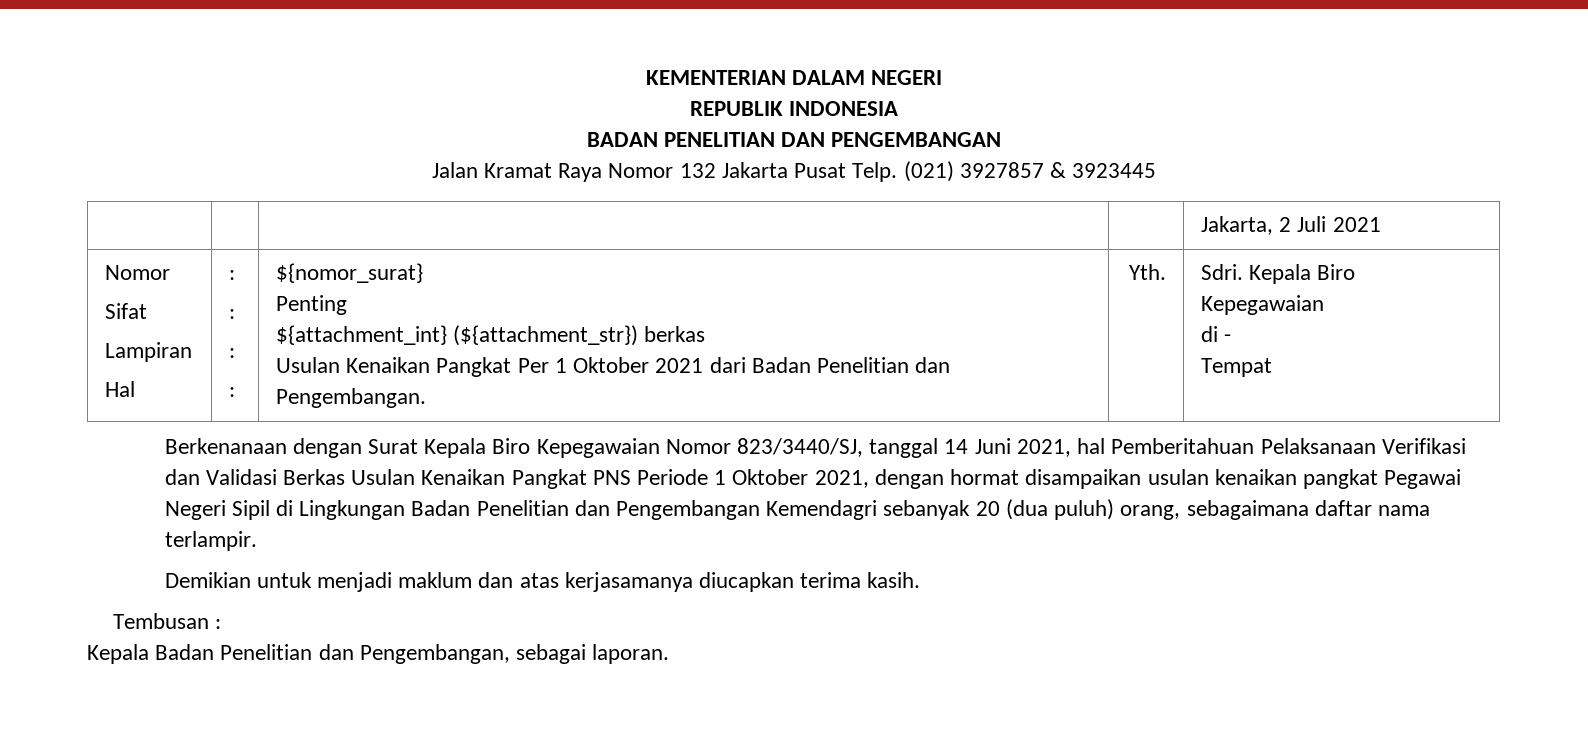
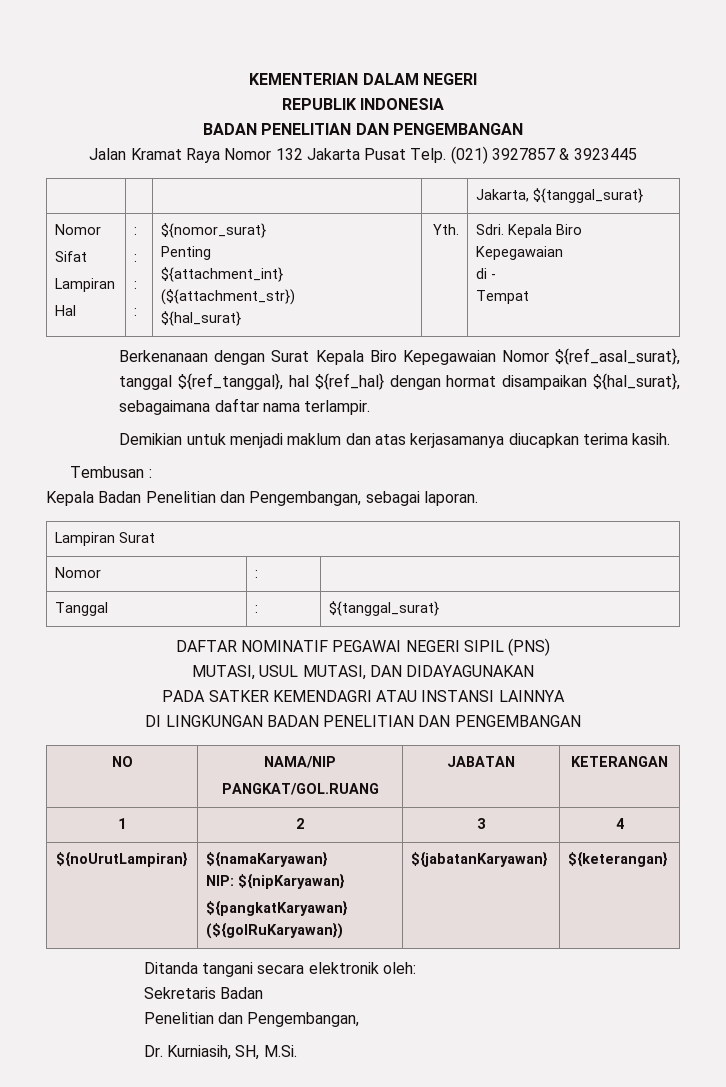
- | | | | Jakarta, 2 Juli 2021
+ | | | | Jakarta, ${tanggal_surat}
  Nomor
  Sifat
  Lampiran
  Hal | :
  :
  :
  : | ${nomor_surat}
  Penting
- ${attachment_int} (${attachment_str}) berkas
- Usulan Kenaikan Pangkat Per 1 Oktober 2021 dari Badan Penelitian dan Pengembangan. | Yth. | Sdri. Kepala Biro Kepegawaian
+ ${attachment_int} (${attachment_str})
+ ${hal_surat} | Yth. | Sdri. Kepala Biro Kepegawaian
- Berkenanaan dengan Surat Kepala Biro Kepegawaian Nomor 823/3440/SJ, tanggal 14 Juni 2021, hal Pemberitahuan Pelaksanaan Verifikasi dan Validasi Berkas Usulan Kenaikan Pangkat PNS Periode 1 Oktober 2021, dengan hormat disampaikan usulan kenaikan pangkat Pegawai Negeri Sipil di Lingkungan Badan Penelitian dan Pengembangan Kemendagri sebanyak 20 (dua puluh) orang, sebagaimana daftar nama terlampir.
+ Berkenanaan dengan Surat Kepala Biro Kepegawaian Nomor ${ref_asal_surat}, tanggal ${ref_tanggal}, hal ${ref_hal} dengan hormat disampaikan ${hal_surat}, sebagaimana daftar nama terlampir.
+ Lampiran Surat
+ Nomor | : |
+ Tanggal | : | ${tanggal_surat}
+ DAFTAR NOMINATIF PEGAWAI NEGERI SIPIL (PNS)
+ MUTASI, USUL MUTASI, DAN DIDAYAGUNAKAN
+ PADA SATKER KEMENDAGRI ATAU INSTANSI LAINNYA
+ DI LINGKUNGAN BADAN PENELITIAN DAN PENGEMBANGAN
+ NO | NAMA/NIP
+ PANGKAT/GOL.RUANG | JABATAN | KETERANGAN
+ 1 | 2 | 3 | 4
+ ${noUrutLampiran} | ${namaKaryawan}
+ NIP: ${nipKaryawan}
+ ${pangkatKaryawan} (${golRuKaryawan}) | ${jabatanKaryawan} | ${keterangan}
+ Ditanda tangani secara elektronik oleh:
+ Sekretaris Badan
+ Penelitian dan Pengembangan,
+ Dr. Kurniasih, SH, M.Si.

